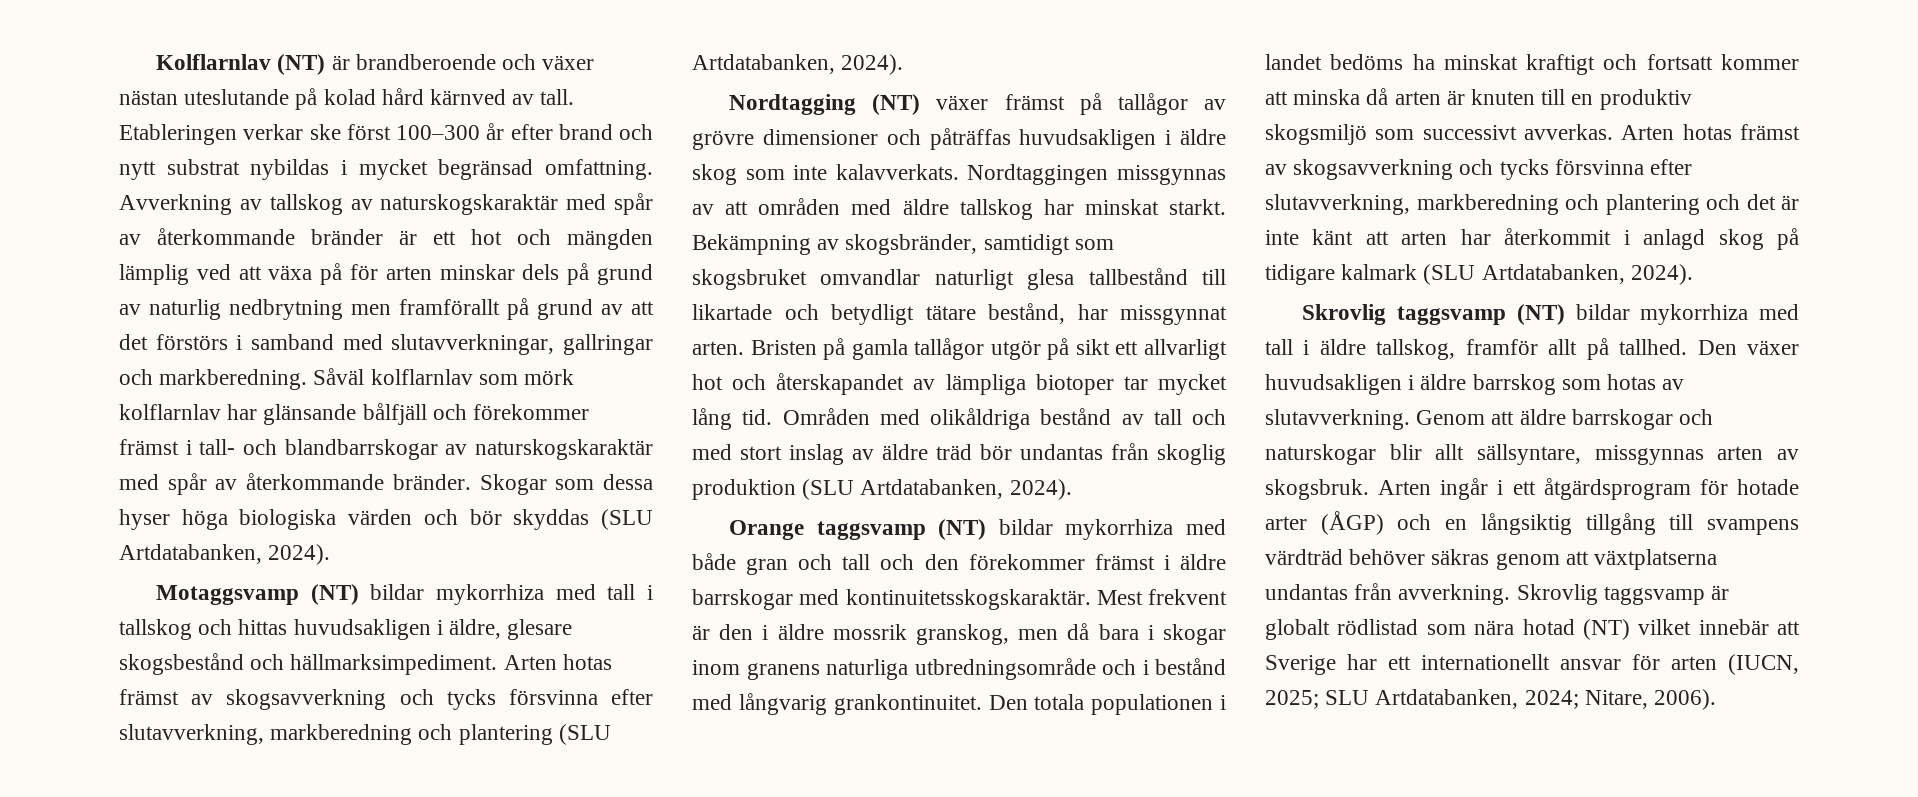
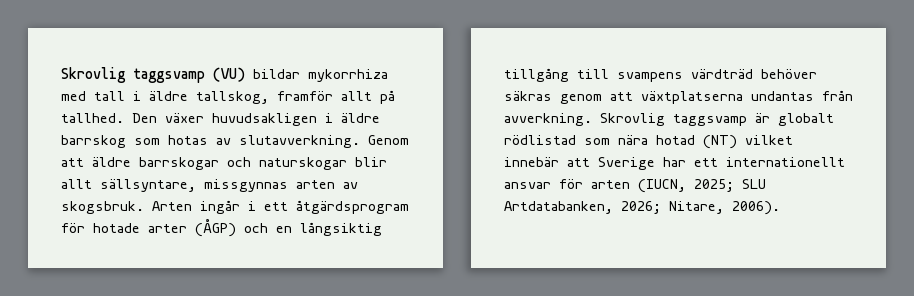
- Kolflarnlav (NT) är brandberoende och växer nästan uteslutande på kolad hård kärnved av tall. Etableringen verkar ske först 100–300 år efter brand och nytt substrat nybildas i mycket begränsad omfattning. Avverkning av tallskog av naturskogskaraktär med spår av återkommande bränder är ett hot och mängden lämplig ved att växa på för arten minskar dels på grund av naturlig nedbrytning men framförallt på grund av att det förstörs i samband med slutavverkningar, gallringar och markberedning. Såväl kolflarnlav som mörk kolflarnlav har glänsande bålfjäll och förekommer främst i tall- och blandbarrskogar av naturskogskaraktär med spår av återkommande bränder. Skogar som dessa hyser höga biologiska värden och bör skyddas (SLU Artdatabanken, 2024).
- Motaggsvamp (NT) bildar mykorrhiza med tall i tallskog och hittas huvudsakligen i äldre, glesare skogsbestånd och hällmarksimpediment. Arten hotas främst av skogsavverkning och tycks försvinna efter slutavverkning, markberedning och plantering (SLU Artdatabanken, 2024).
- Nordtagging (NT) växer främst på tallågor av grövre dimensioner och påträffas huvudsakligen i äldre skog som inte kalavverkats. Nordtaggingen missgynnas av att områden med äldre tallskog har minskat starkt. Bekämpning av skogsbränder, samtidigt som skogsbruket omvandlar naturligt glesa tallbestånd till likartade och betydligt tätare bestånd, har missgynnat arten. Bristen på gamla tallågor utgör på sikt ett allvarligt hot och återskapandet av lämpliga biotoper tar mycket lång tid. Områden med olikåldriga bestånd av tall och med stort inslag av äldre träd bör undantas från skoglig produktion (SLU Artdatabanken, 2024).
- Orange taggsvamp (NT) bildar mykorrhiza med både gran och tall och den förekommer främst i äldre barrskogar med kontinuitetsskogskaraktär. Mest frekvent är den i äldre mossrik granskog, men då bara i skogar inom granens naturliga utbredningsområde och i bestånd med långvarig grankontinuitet. Den totala populationen i landet bedöms ha minskat kraftigt och fortsatt kommer att minska då arten är knuten till en produktiv skogsmiljö som successivt avverkas. Arten hotas främst av skogsavverkning och tycks försvinna efter slutavverkning, markberedning och plantering och det är inte känt att arten har återkommit i anlagd skog på tidigare kalmark (SLU Artdatabanken, 2024).
- Skrovlig taggsvamp (NT) bildar mykorrhiza med tall i äldre tallskog, framför allt på tallhed.
+ Skrovlig taggsvamp (VU) bildar mykorrhiza med tall i äldre tallskog, framför allt på tallhed.
- Skrovlig taggsvamp är globalt rödlistad som nära hotad (NT) vilket innebär att Sverige har ett internationellt ansvar för arten (IUCN, 2025; SLU Artdatabanken, 2024; Nitare, 2006).
+ Skrovlig taggsvamp är globalt rödlistad som nära hotad (NT) vilket innebär att Sverige har ett internationellt ansvar för arten (IUCN, 2025; SLU Artdatabanken, 2026; Nitare, 2006).

